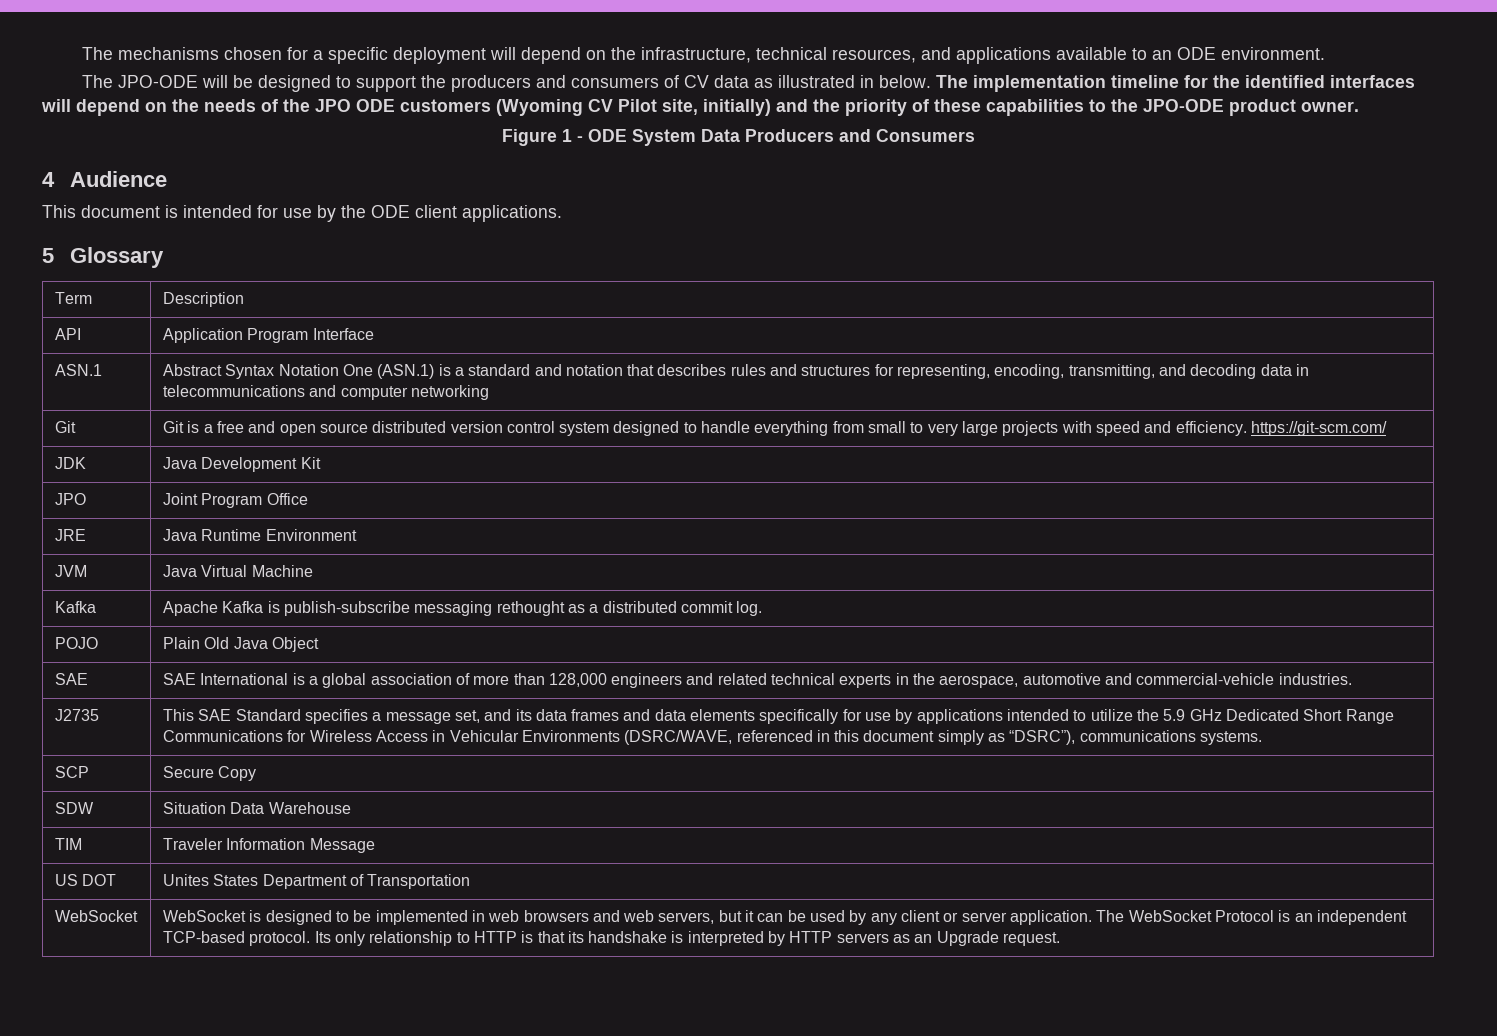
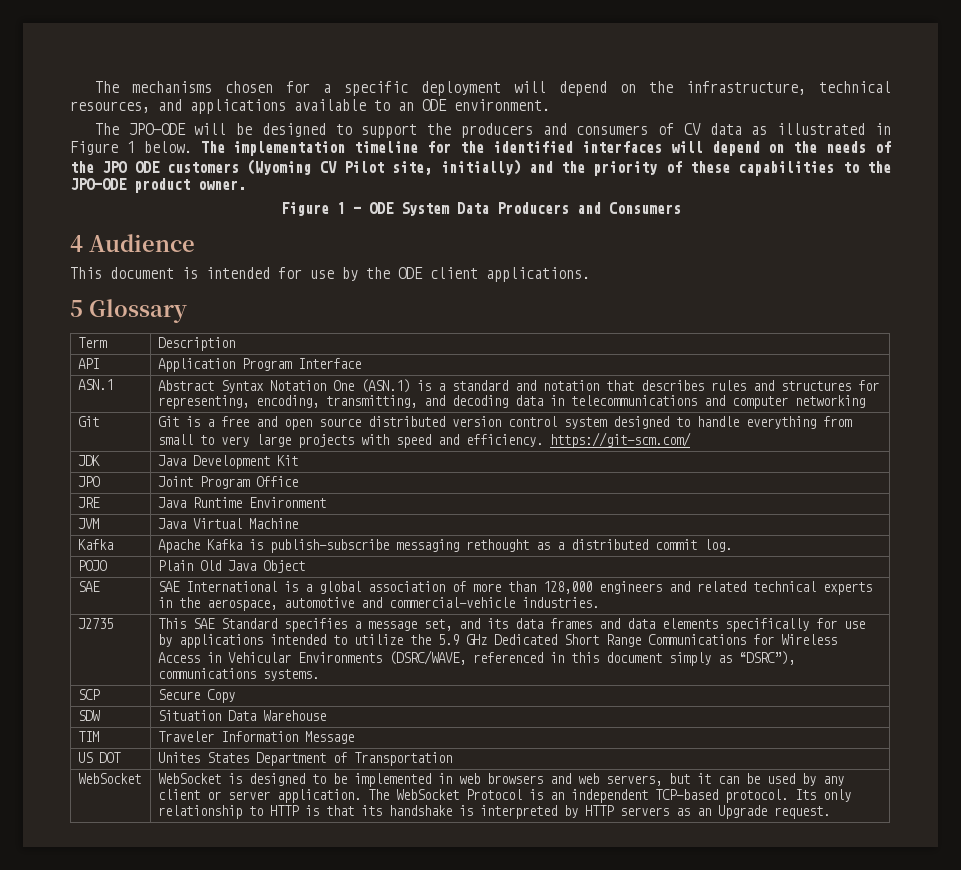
- The JPO-ODE will be designed to support the producers and consumers of CV data as illustrated in below.
+ The JPO-ODE will be designed to support the producers and consumers of CV data as illustrated in Figure 1 below.

